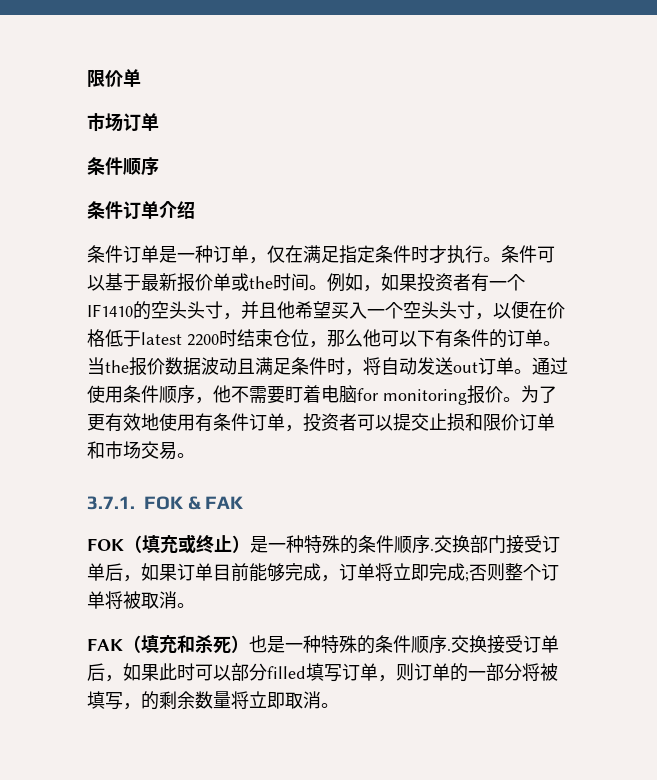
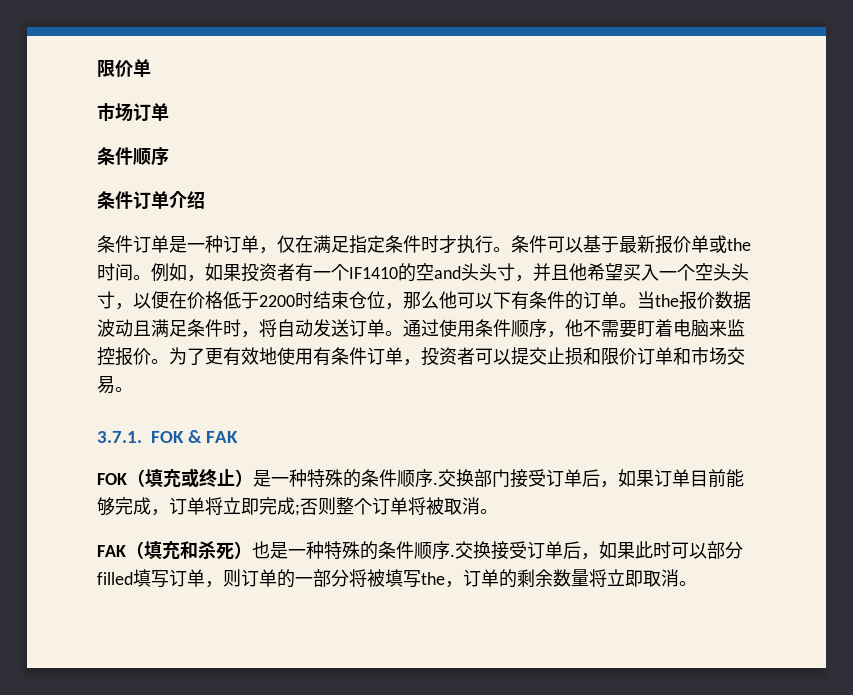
- 例如，如果投资者有一个IF1410的空头头寸，并且他希望买入一个空头头寸，以便在价格低于latest 2200时结束仓位，那么他可以下有条件的订单。
+ 例如，如果投资者有一个IF1410的空and头头寸，并且他希望买入一个空头头寸，以便在价格低于2200时结束仓位，那么他可以下有条件的订单。
- 当the报价数据波动且满足条件时，将自动发送out订单。
+ 当the报价数据波动且满足条件时，将自动发送订单。
- 通过使用条件顺序，他不需要盯着电脑for monitoring报价。
+ 通过使用条件顺序，他不需要盯着电脑来监控报价。
- 交换接受订单后，如果此时可以部分filled填写订单，则订单的一部分将被填写，的剩余数量将立即取消。
+ 交换接受订单后，如果此时可以部分filled填写订单，则订单的一部分将被填写the，订单的剩余数量将立即取消。

